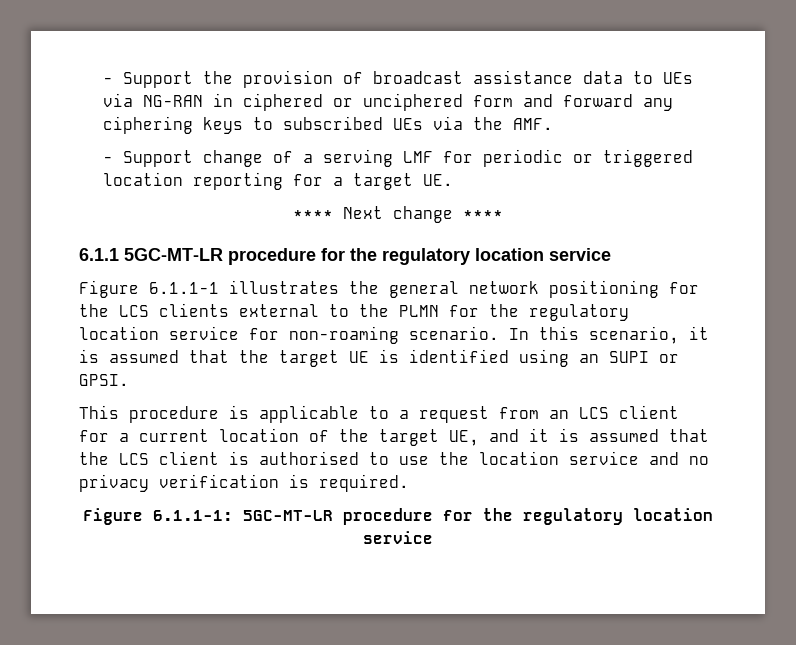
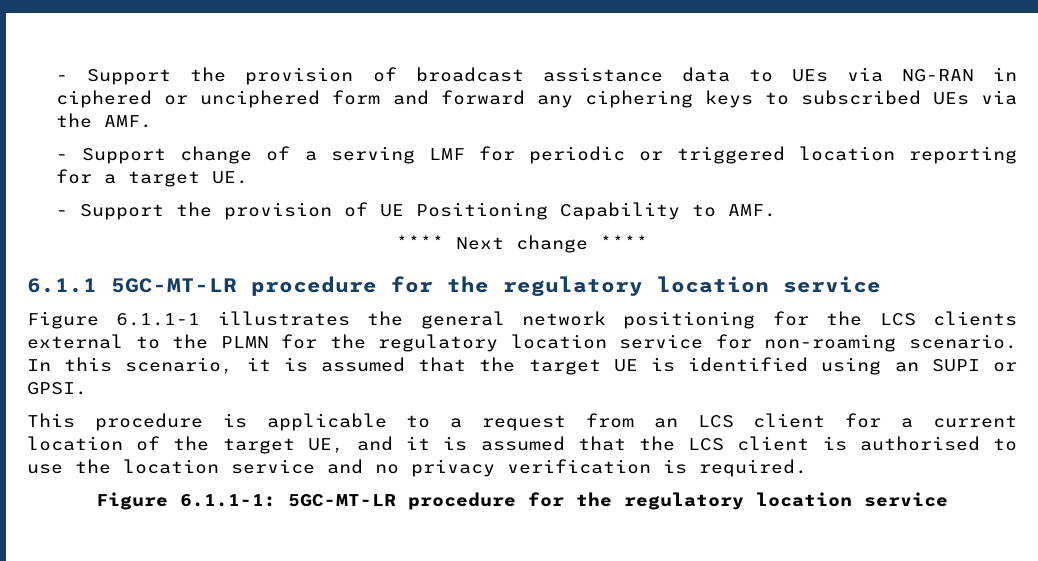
+ - Support the provision of UE Positioning Capability to AMF.

